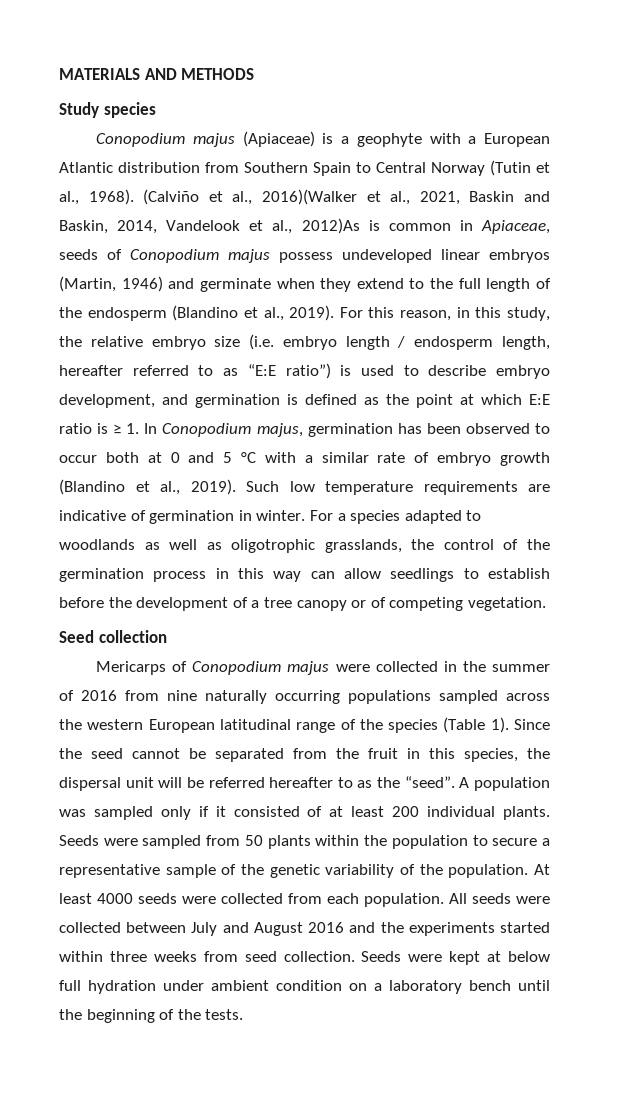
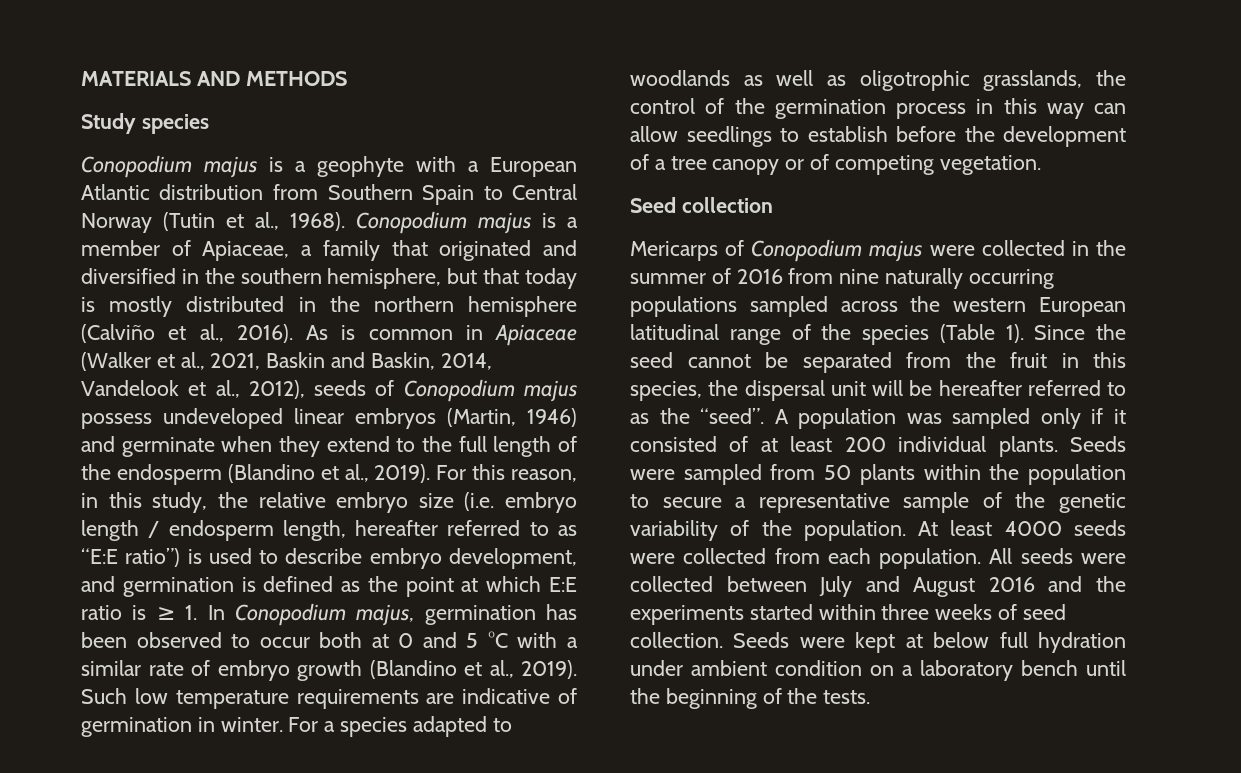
- Conopodium majus (Apiaceae) is a geophyte with a European Atlantic distribution from Southern Spain to Central Norway (Tutin et al., 1968).
+ Conopodium majus is a geophyte with a European Atlantic distribution from Southern Spain to Central Norway (Tutin et al., 1968).
- (Calviño et al., 2016)(Walker et al., 2021, Baskin and Baskin, 2014, Vandelook et al., 2012)As is common in Apiaceae, seeds of Conopodium majus possess undeveloped linear embryos (Martin, 1946) and germinate when they extend to the full length of the endosperm (Blandino et al., 2019).
+ Conopodium majus is a member of Apiaceae, a family that originated and diversified in the southern hemisphere, but that today is mostly distributed in the northern hemisphere (Calviño et al., 2016). As is common in Apiaceae (Walker et al., 2021, Baskin and Baskin, 2014, Vandelook et al., 2012), seeds of Conopodium majus possess undeveloped linear embryos (Martin, 1946) and germinate when they extend to the full length of the endosperm (Blandino et al., 2019).
- Since the seed cannot be separated from the fruit in this species, the dispersal unit will be referred hereafter to as the “seed”.
+ Since the seed cannot be separated from the fruit in this species, the dispersal unit will be hereafter referred to as the “seed”.
- All seeds were collected between July and August 2016 and the experiments started within three weeks from seed collection.
+ All seeds were collected between July and August 2016 and the experiments started within three weeks of seed collection.

